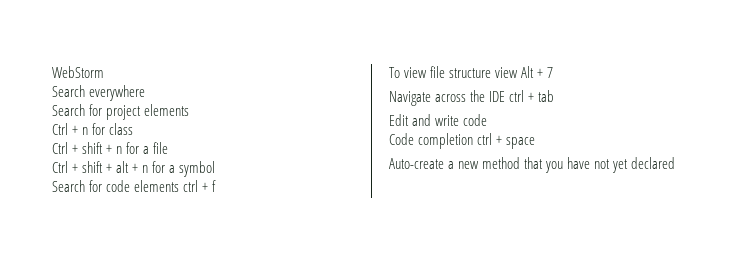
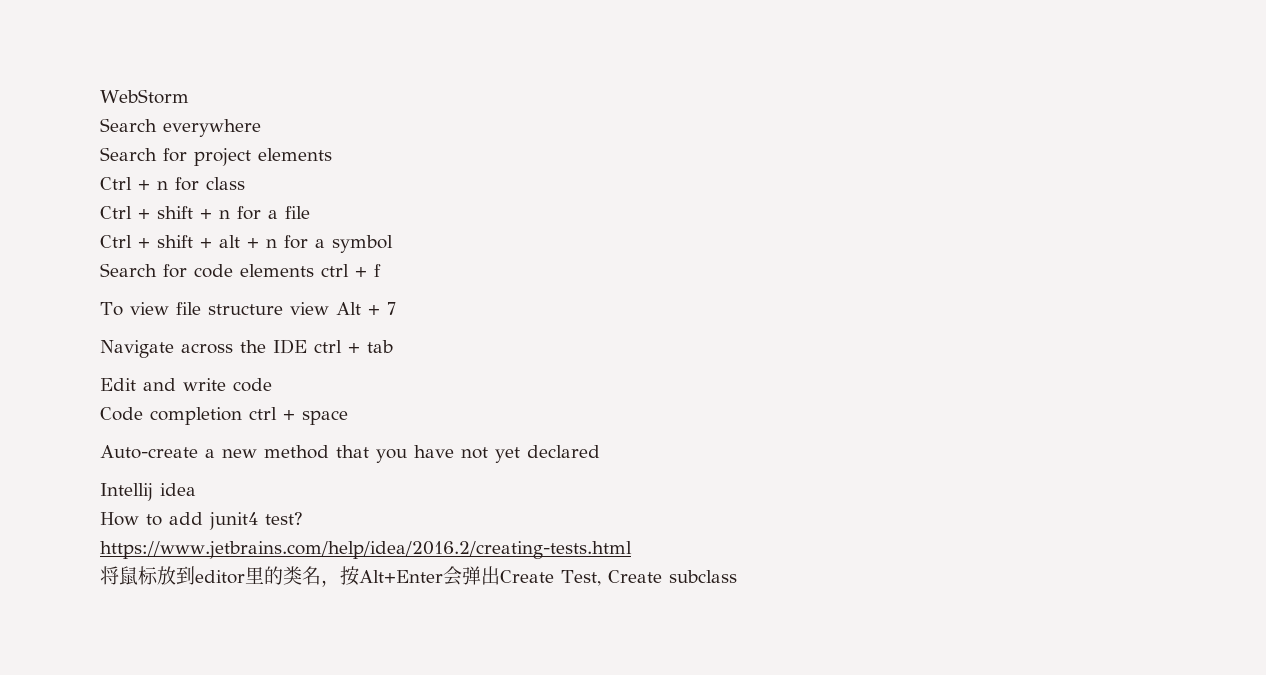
+ Intellij idea
+ How to add junit4 test?
+ https://www.jetbrains.com/help/idea/2016.2/creating-tests.html
+ 将鼠标放到editor里的类名，按Alt+Enter会弹出Create Test, Create subclass

